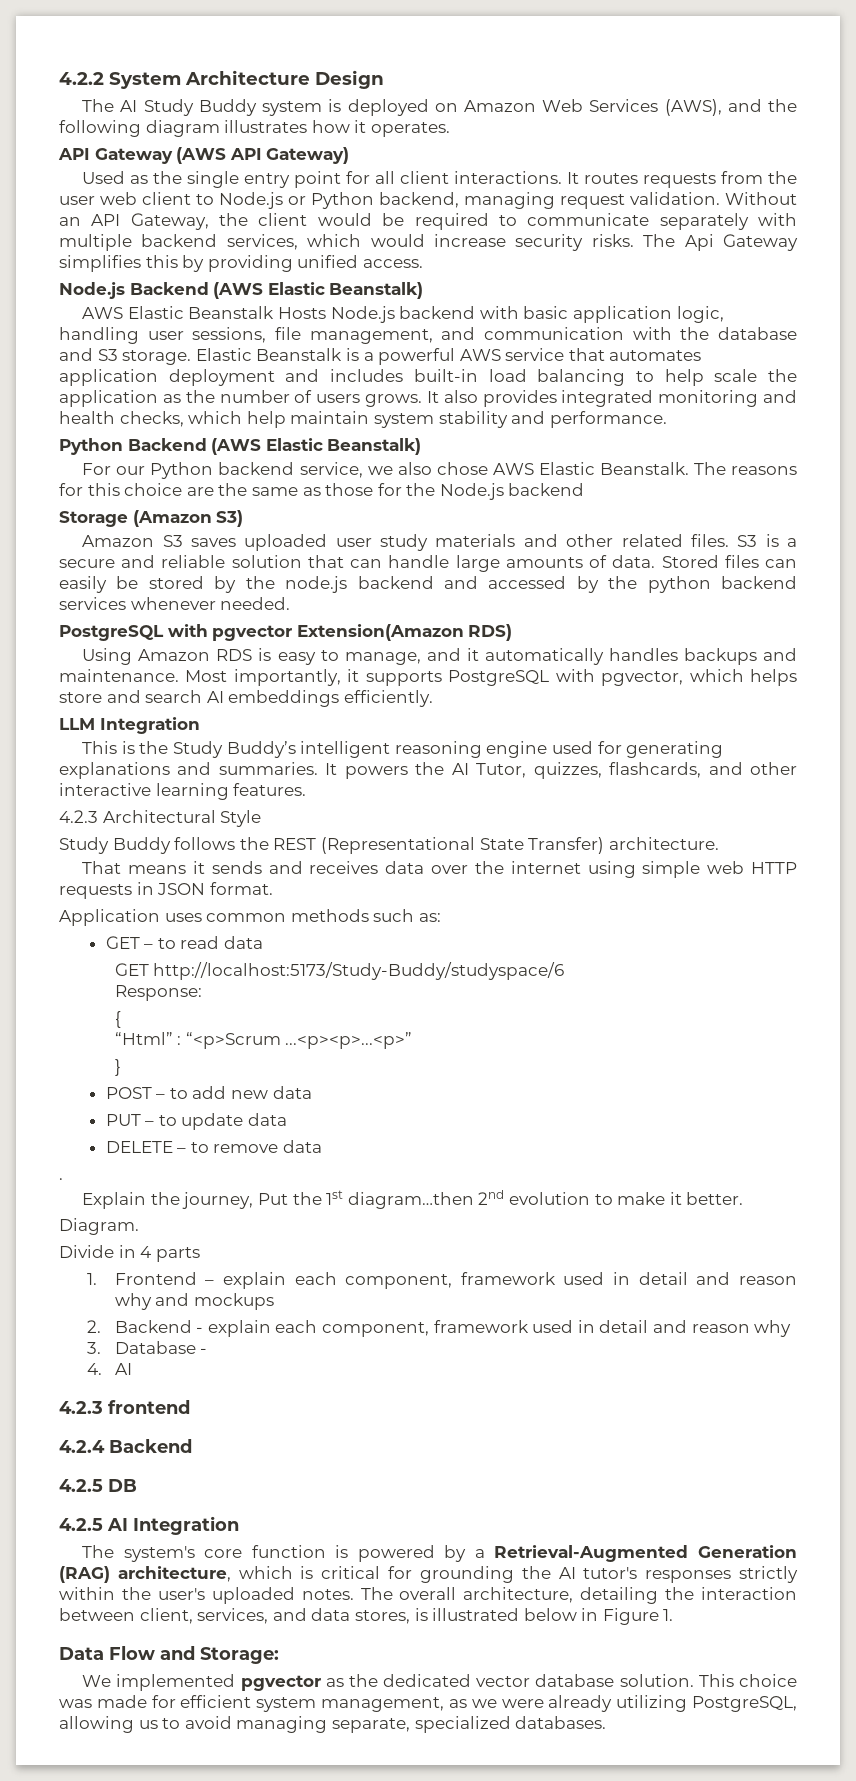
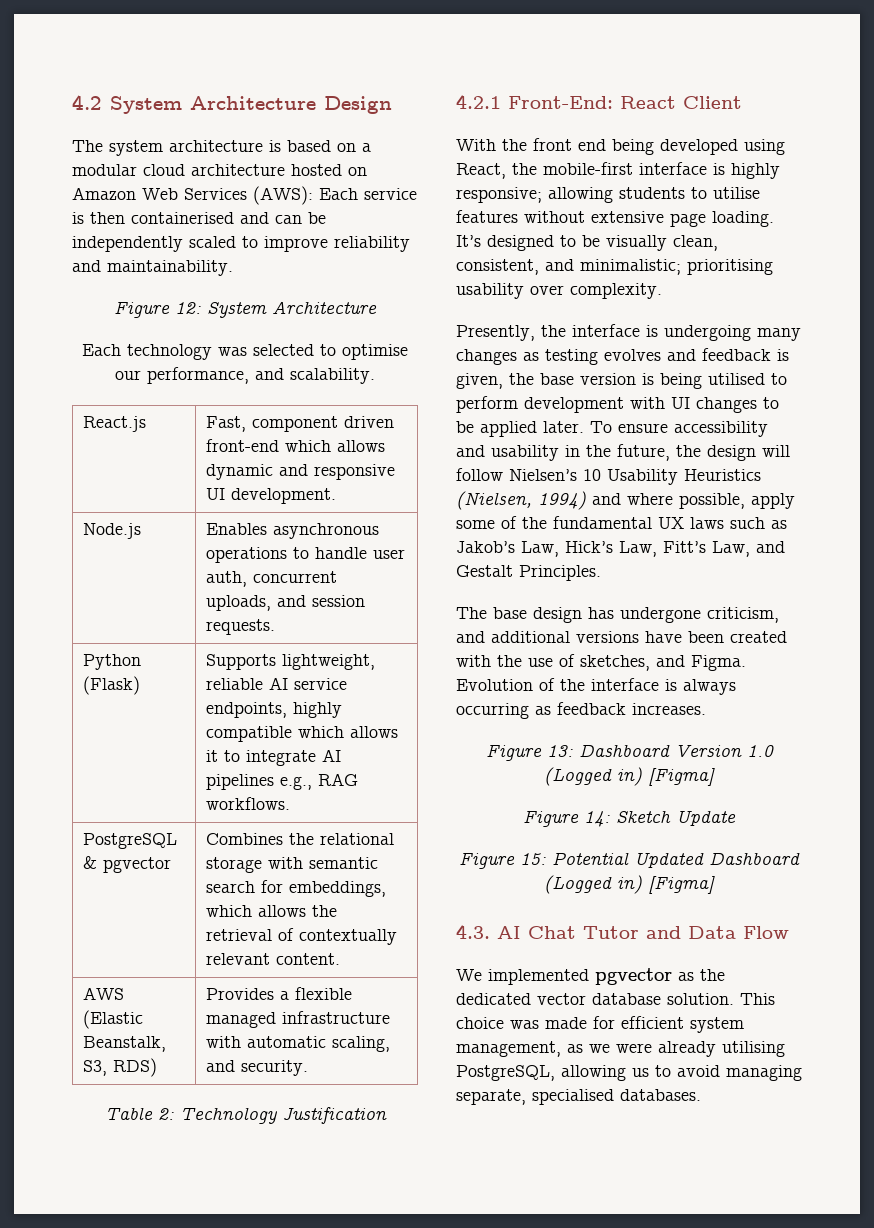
- 4.2.2 System Architecture Design
+ 4.2 System Architecture Design
- The AI Study Buddy system is deployed on Amazon Web Services (AWS), and the following diagram illustrates how it operates.
- API Gateway (AWS API Gateway)
- Used as the single entry point for all client interactions. It routes requests from the user web client to Node.js or Python backend, managing request validation. Without an API Gateway, the client would be required to communicate separately with multiple backend services, which would increase security risks. The Api Gateway simplifies this by providing unified access.
- Node.js Backend (AWS Elastic Beanstalk)
- AWS Elastic Beanstalk Hosts Node.js backend with basic application logic, handling user sessions, file management, and communication with the database and S3 storage. Elastic Beanstalk is a powerful AWS service that automates application deployment and includes built-in load balancing to help scale the application as the number of users grows. It also provides integrated monitoring and health checks, which help maintain system stability and performance.
- Python Backend (AWS Elastic Beanstalk)
- For our Python backend service, we also chose AWS Elastic Beanstalk. The reasons for this choice are the same as those for the Node.js backend
- Storage (Amazon S3)
- Amazon S3 saves uploaded user study materials and other related files. S3 is a secure and reliable solution that can handle large amounts of data. Stored files can easily be stored by the node.js backend and accessed by the python backend services whenever needed.
- PostgreSQL with pgvector Extension(Amazon RDS)
- Using Amazon RDS is easy to manage, and it automatically handles backups and maintenance. Most importantly, it supports PostgreSQL with pgvector, which helps store and search AI embeddings efficiently.
- LLM Integration
- This is the Study Buddy’s intelligent reasoning engine used for generating explanations and summaries. It powers the AI Tutor, quizzes, flashcards, and other interactive learning features.
- 4.2.3 Architectural Style
- Study Buddy follows the REST (Representational State Transfer) architecture.
- That means it sends and receives data over the internet using simple web HTTP requests in JSON format.
- Application uses common methods such as:
- GET – to read data
- GET http://localhost:5173/Study-Buddy/studyspace/6
- Response:
- {
- “Html” : “<p>Scrum ...<p><p>...<p>”
- }
- POST – to add new data
- PUT – to update data
- DELETE – to remove data
- .
- Explain the journey, Put the 1st diagram…then 2nd evolution to make it better.
- Diagram.
- Divide in 4 parts
- 1. Frontend – explain each component, framework used in detail and reason why and mockups
- 2. Backend - explain each component, framework used in detail and reason why
- 3. Database -
- 4. AI
- 4.2.3 frontend
- 4.2.4 Backend
- 4.2.5 DB
- 4.2.5 AI Integration
- The system's core function is powered by a Retrieval-Augmented Generation (RAG) architecture, which is critical for grounding the AI tutor's responses strictly within the user's uploaded notes. The overall architecture, detailing the interaction between client, services, and data stores, is illustrated below in Figure 1.
- Data Flow and Storage:
+ The system architecture is based on a modular cloud architecture hosted on Amazon Web Services (AWS): Each service is then containerised and can be independently scaled to improve reliability and maintainability.
+ Figure 12: System Architecture
+ Each technology was selected to optimise our performance, and scalability.
+ React.js | Fast, component driven front-end which allows dynamic and responsive UI development.
+ Node.js | Enables asynchronous operations to handle user auth, concurrent uploads, and session requests.
+ Python (Flask) | Supports lightweight, reliable AI service endpoints, highly compatible which allows it to integrate AI pipelines e.g., RAG workflows.
+ PostgreSQL & pgvector | Combines the relational storage with semantic search for embeddings, which allows the retrieval of contextually relevant content.
+ AWS (Elastic Beanstalk, S3, RDS) | Provides a flexible managed infrastructure with automatic scaling, and security.
+ Table 2: Technology Justification
+ 4.2.1 Front-End: React Client
+ With the front end being developed using React, the mobile-first interface is highly responsive; allowing students to utilise features without extensive page loading. It’s designed to be visually clean, consistent, and minimalistic; prioritising usability over complexity.
+ Presently, the interface is undergoing many changes as testing evolves and feedback is given, the base version is being utilised to perform development with UI changes to be applied later. To ensure accessibility and usability in the future, the design will follow Nielsen’s 10 Usability Heuristics (Nielsen, 1994) and where possible, apply some of the fundamental UX laws such as Jakob’s Law, Hick’s Law, Fitt’s Law, and Gestalt Principles.
+ The base design has undergone criticism, and additional versions have been created with the use of sketches, and Figma. Evolution of the interface is always occurring as feedback increases.
+ Figure 13: Dashboard Version 1.0 (Logged in) [Figma]
+ Figure 14: Sketch Update
+ Figure 15: Potential Updated Dashboard (Logged in) [Figma]
+ 4.3. AI Chat Tutor and Data Flow
- This choice was made for efficient system management, as we were already utilizing PostgreSQL, allowing us to avoid managing separate, specialized databases.
+ This choice was made for efficient system management, as we were already utilising PostgreSQL, allowing us to avoid managing separate, specialised databases.

